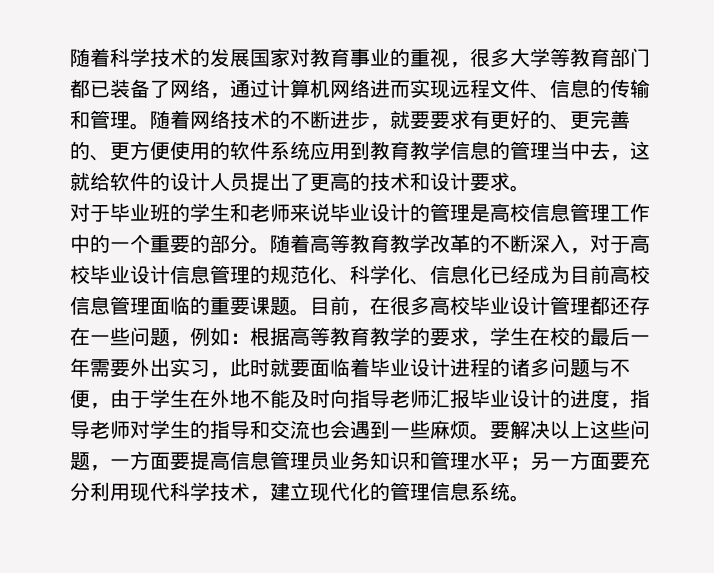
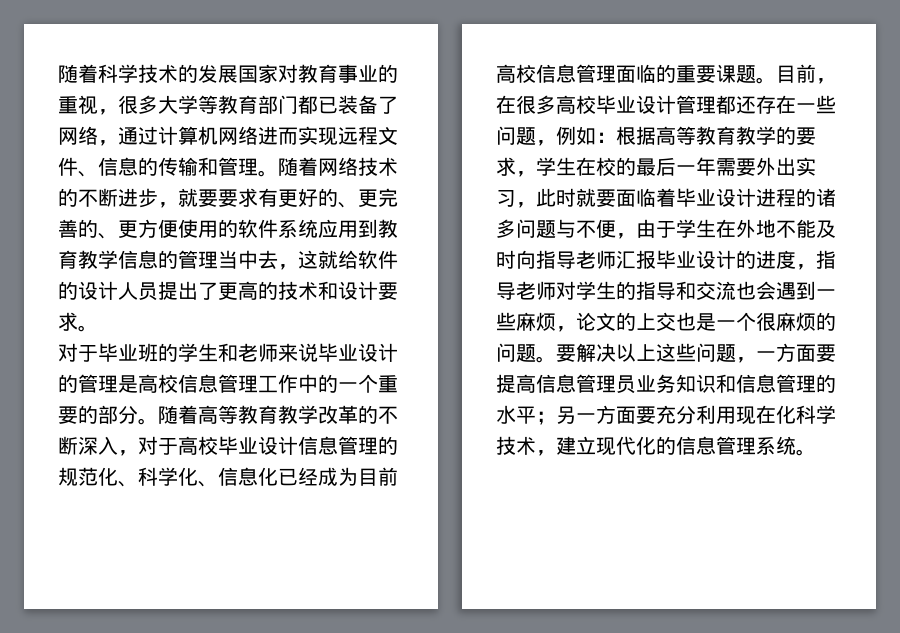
- 根据高等教育教学的要求，学生在校的最后一年需要外出实习，此时就要面临着毕业设计进程的诸多问题与不便，由于学生在外地不能及时向指导老师汇报毕业设计的进度，指导老师对学生的指导和交流也会遇到一些麻烦。
+ 根据高等教育教学的要求，学生在校的最后一年需要外出实习，此时就要面临着毕业设计进程的诸多问题与不便，由于学生在外地不能及时向指导老师汇报毕业设计的进度，指导老师对学生的指导和交流也会遇到一些麻烦，论文的上交也是一个很麻烦的问题。
- 要解决以上这些问题，一方面要提高信息管理员业务知识和管理水平；另一方面要充分利用现代科学技术，建立现代化的管理信息系统。
+ 要解决以上这些问题，一方面要提高信息管理员业务知识和信息管理的水平；另一方面要充分利用现在化科学技术，建立现代化的信息管理系统。

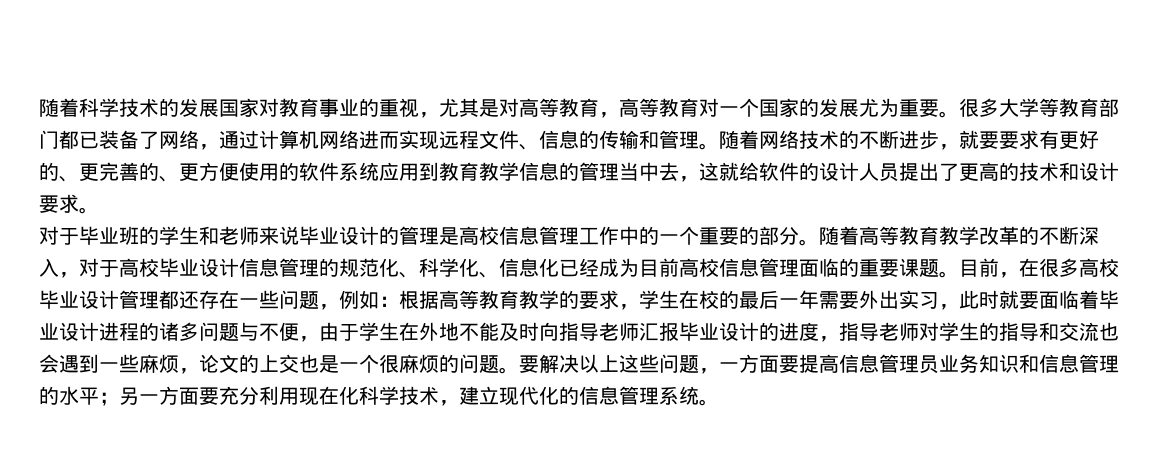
- 随着科学技术的发展国家对教育事业的重视，很多大学等教育部门都已装备了网络，通过计算机网络进而实现远程文件、信息的传输和管理。
+ 随着科学技术的发展国家对教育事业的重视，尤其是对高等教育，高等教育对一个国家的发展尤为重要。很多大学等教育部门都已装备了网络，通过计算机网络进而实现远程文件、信息的传输和管理。

